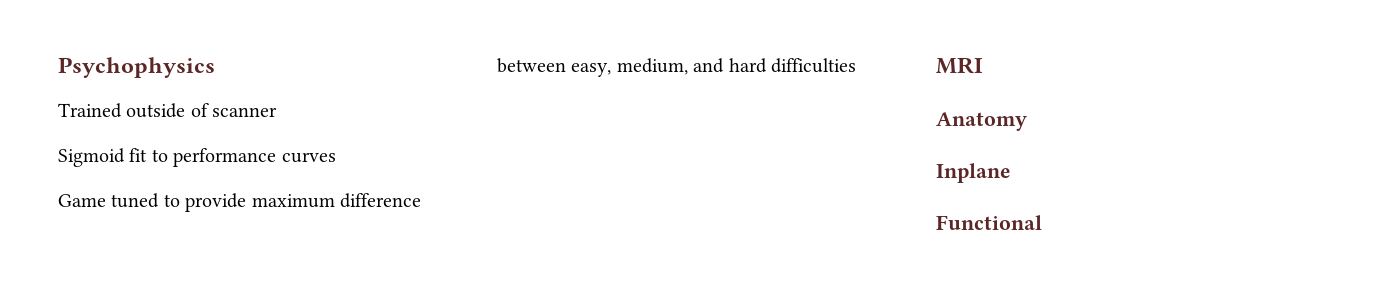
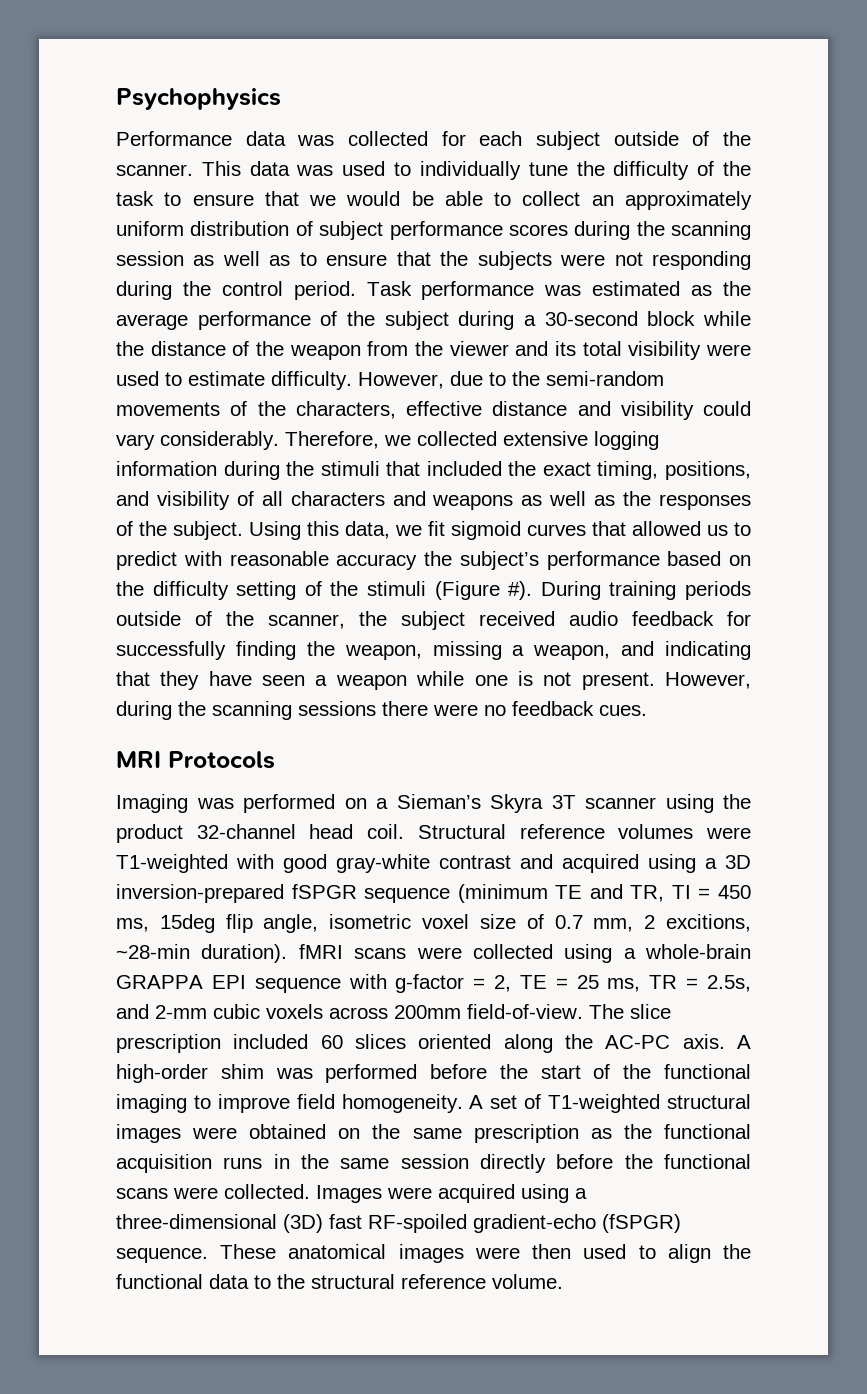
- Trained outside of scanner
- Sigmoid fit to performance curves
- Game tuned to provide maximum difference between easy, medium, and hard difficulties
- MRI
- Anatomy
- Inplane
- Functional
+ Performance data was collected for each subject outside of the scanner. This data was used to individually tune the difficulty of the task to ensure that we would be able to collect an approximately uniform distribution of subject performance scores during the scanning session as well as to ensure that the subjects were not responding during the control period. Task performance was estimated as the average performance of the subject during a 30-second block while the distance of the weapon from the viewer and its total visibility were used to estimate difficulty. However, due to the semi-random movements of the characters, effective distance and visibility could vary considerably. Therefore, we collected extensive logging information during the stimuli that included the exact timing, positions, and visibility of all characters and weapons as well as the responses of the subject. Using this data, we fit sigmoid curves that allowed us to predict with reasonable accuracy the subject’s performance based on the difficulty setting of the stimuli (Figure #). During training periods outside of the scanner, the subject received audio feedback for successfully finding the weapon, missing a weapon, and indicating that they have seen a weapon while one is not present. However, during the scanning sessions there were no feedback cues.
+ MRI Protocols
+ Imaging was performed on a Sieman’s Skyra 3T scanner using the product 32-channel head coil. Structural reference volumes were T1-weighted with good gray-white contrast and acquired using a 3D inversion-prepared fSPGR sequence (minimum TE and TR, TI = 450 ms, 15deg flip angle, isometric voxel size of 0.7 mm, 2 excitions, ~28-min duration). fMRI scans were collected using a whole-brain GRAPPA EPI sequence with g-factor = 2, TE = 25 ms, TR = 2.5s, and 2-mm cubic voxels across 200mm field-of-view. The slice prescription included 60 slices oriented along the AC-PC axis. A high-order shim was performed before the start of the functional imaging to improve field homogeneity. A set of T1-weighted structural images were obtained on the same prescription as the functional acquisition runs in the same session directly before the functional scans were collected. Images were acquired using a three-dimensional (3D) fast RF-spoiled gradient-echo (fSPGR) sequence. These anatomical images were then used to align the functional data to the structural reference volume.

